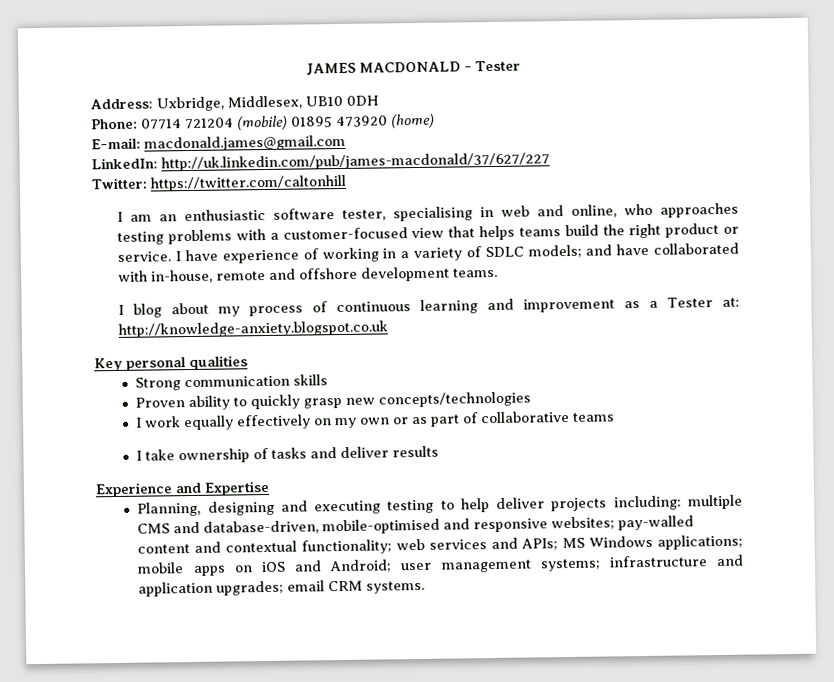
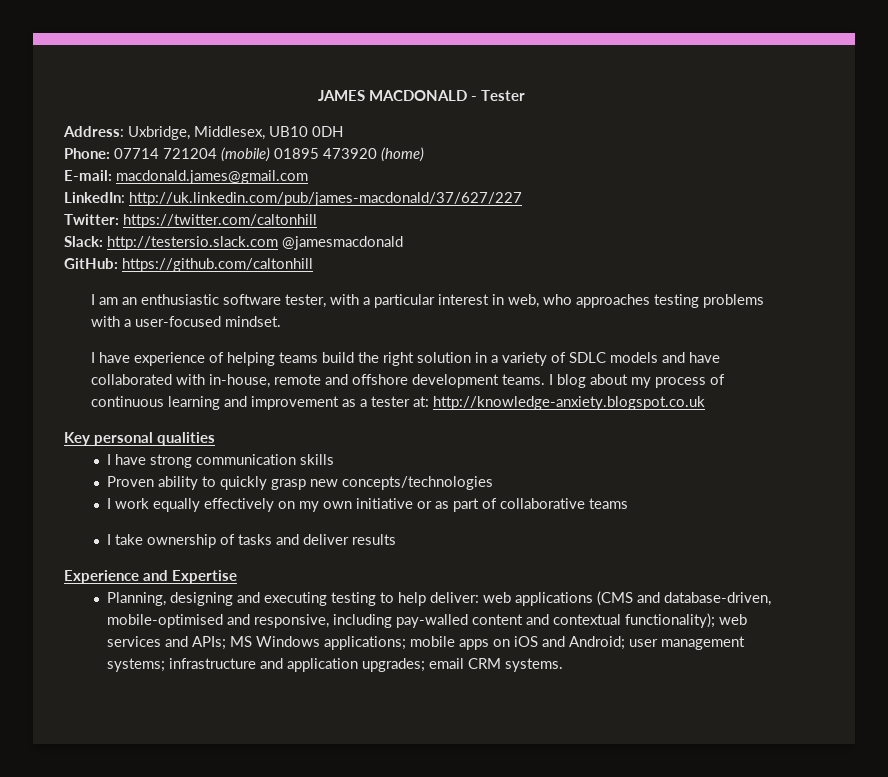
+ Slack: http://testersio.slack.com @jamesmacdonald
+ GitHub: https://github.com/caltonhill
- I am an enthusiastic software tester, specialising in web and online, who approaches testing problems with a customer-focused view that helps teams build the right product or service. I have experience of working in a variety of SDLC models; and have collaborated with in-house, remote and offshore development teams.
- I blog about my process of continuous learning and improvement as a Tester at: http://knowledge-anxiety.blogspot.co.uk
+ I am an enthusiastic software tester, with a particular interest in web, who approaches testing problems with a user-focused mindset.
+ I have experience of helping teams build the right solution in a variety of SDLC models and have collaborated with in-house, remote and offshore development teams. I blog about my process of continuous learning and improvement as a tester at: http://knowledge-anxiety.blogspot.co.uk
- Strong communication skills
+ I have strong communication skills
- I work equally effectively on my own or as part of collaborative teams
+ I work equally effectively on my own initiative or as part of collaborative teams
- Planning, designing and executing testing to help deliver projects including: multiple CMS and database-driven, mobile-optimised and responsive websites; pay-walled content and contextual functionality; web services and APIs; MS Windows applications; mobile apps on iOS and Android; user management systems; infrastructure and application upgrades; email CRM systems.
+ Planning, designing and executing testing to help deliver: web applications (CMS and database-driven, mobile-optimised and responsive, including pay-walled content and contextual functionality); web services and APIs; MS Windows applications; mobile apps on iOS and Android; user management systems; infrastructure and application upgrades; email CRM systems.

